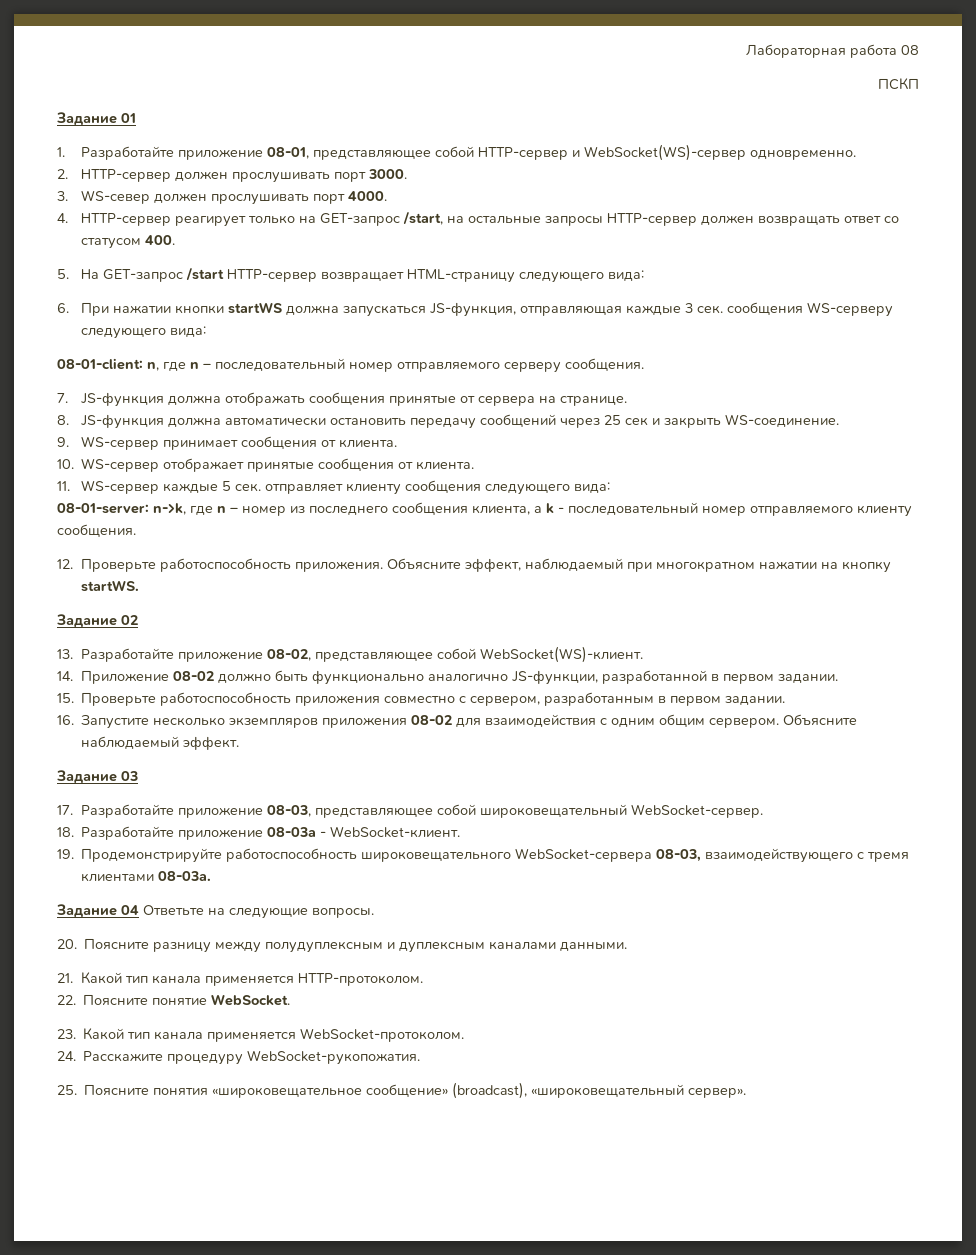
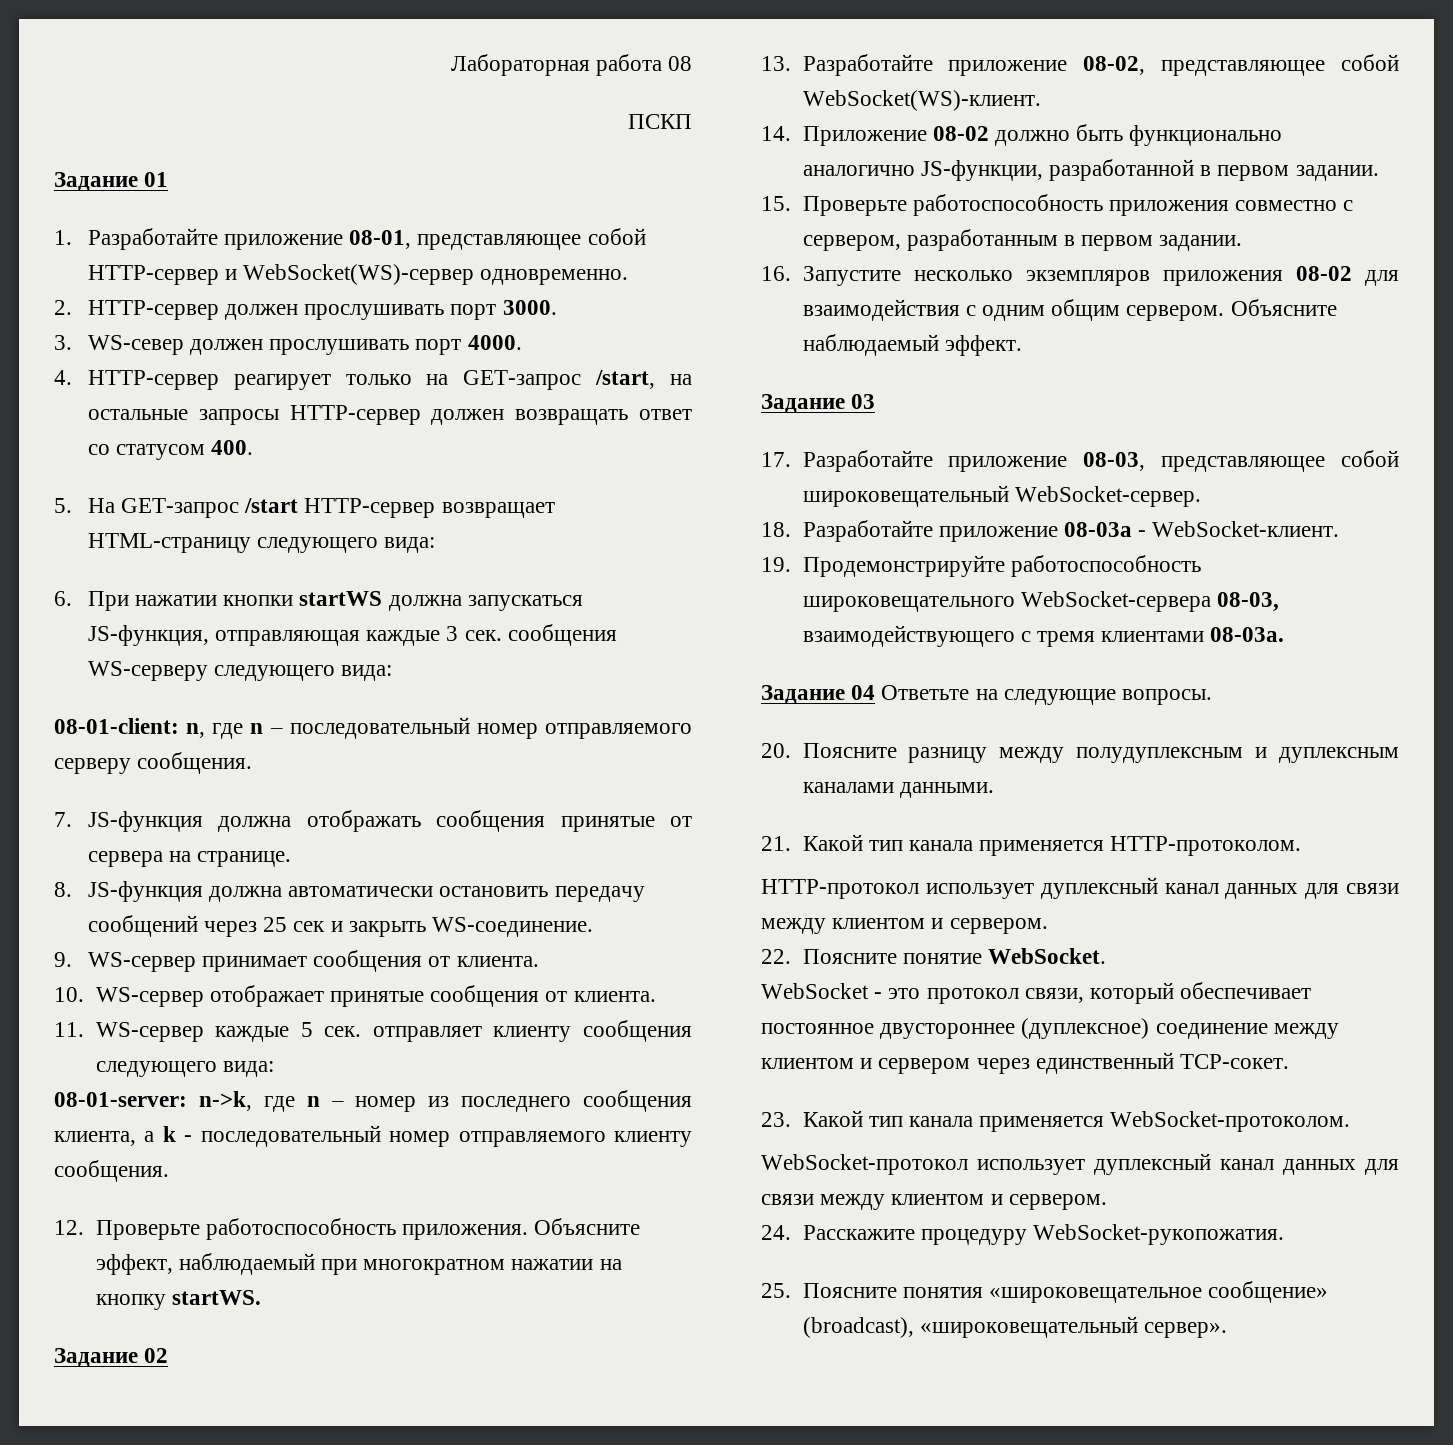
+ HTTP-протокол использует дуплексный канал данных для связи между клиентом и сервером.
  22. Поясните понятие WebSocket.
+ WebSocket - это протокол связи, который обеспечивает постоянное двустороннее (дуплексное) соединение между клиентом и сервером через единственный TCP-сокет.
+ WebSocket-протокол использует дуплексный канал данных для связи между клиентом и сервером.

